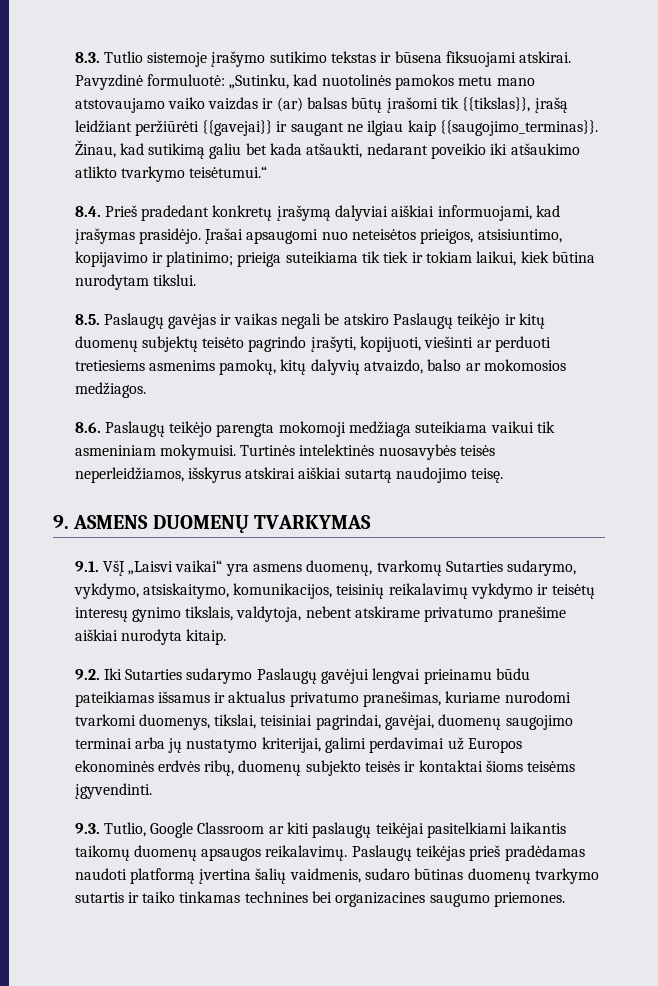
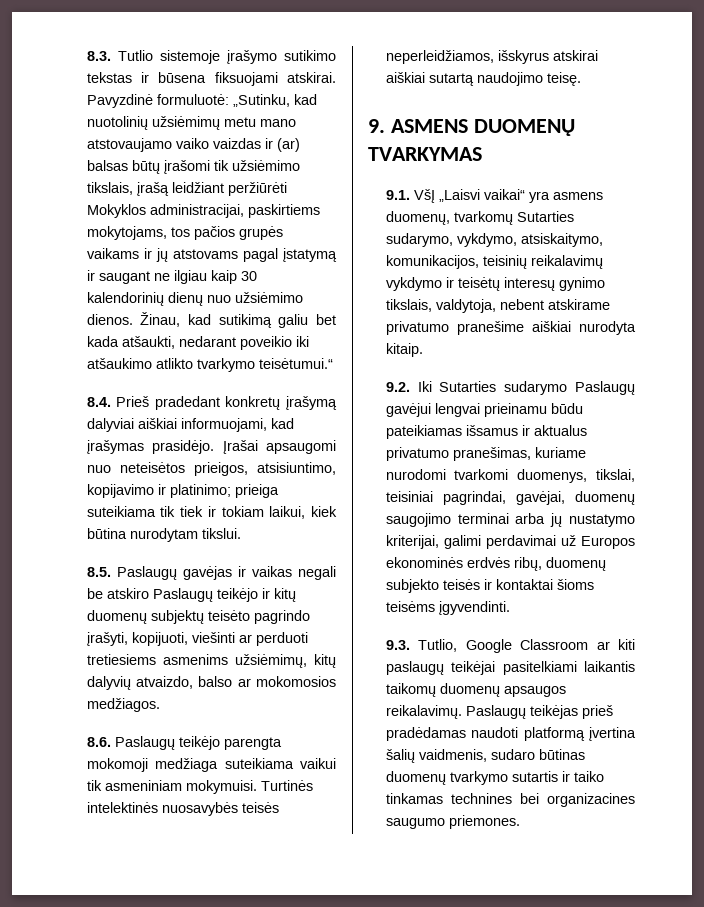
- Pavyzdinė formuluotė: „Sutinku, kad nuotolinės pamokos metu mano atstovaujamo vaiko vaizdas ir (ar) balsas būtų įrašomi tik {{tikslas}}, įrašą leidžiant peržiūrėti {{gavejai}} ir saugant ne ilgiau kaip {{saugojimo_terminas}}.
+ Pavyzdinė formuluotė: „Sutinku, kad nuotolinių užsiėmimų metu mano atstovaujamo vaiko vaizdas ir (ar) balsas būtų įrašomi tik užsiėmimo tikslais, įrašą leidžiant peržiūrėti Mokyklos administracijai, paskirtiems mokytojams, tos pačios grupės vaikams ir jų atstovams pagal įstatymą ir saugant ne ilgiau kaip 30 kalendorinių dienų nuo užsiėmimo dienos.
- 8.5. Paslaugų gavėjas ir vaikas negali be atskiro Paslaugų teikėjo ir kitų duomenų subjektų teisėto pagrindo įrašyti, kopijuoti, viešinti ar perduoti tretiesiems asmenims pamokų, kitų dalyvių atvaizdo, balso ar mokomosios medžiagos.
+ 8.5. Paslaugų gavėjas ir vaikas negali be atskiro Paslaugų teikėjo ir kitų duomenų subjektų teisėto pagrindo įrašyti, kopijuoti, viešinti ar perduoti tretiesiems asmenims užsiėmimų, kitų dalyvių atvaizdo, balso ar mokomosios medžiagos.

